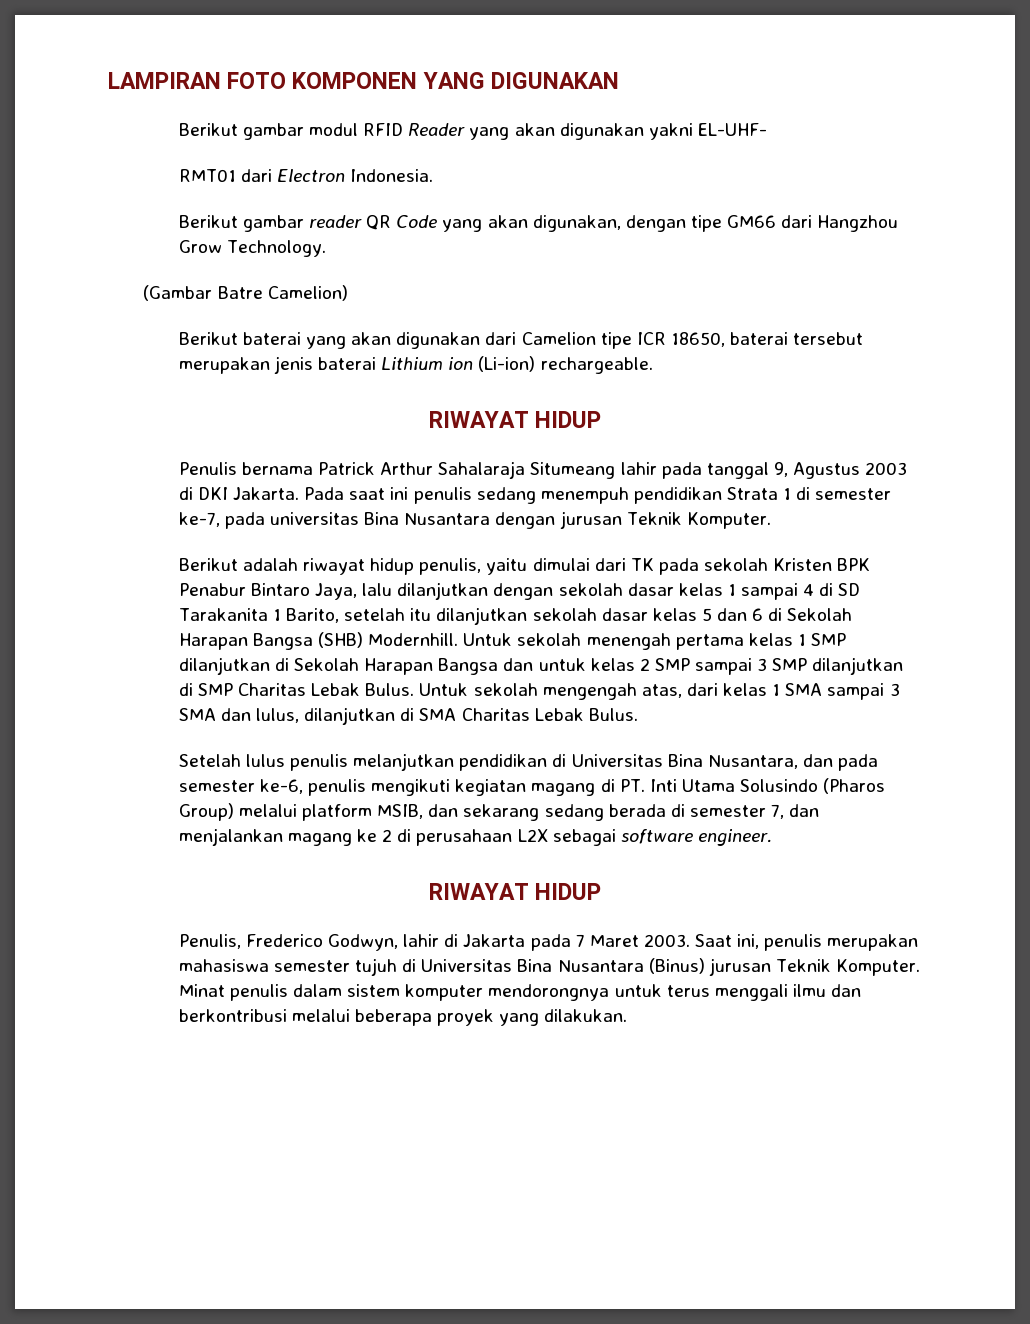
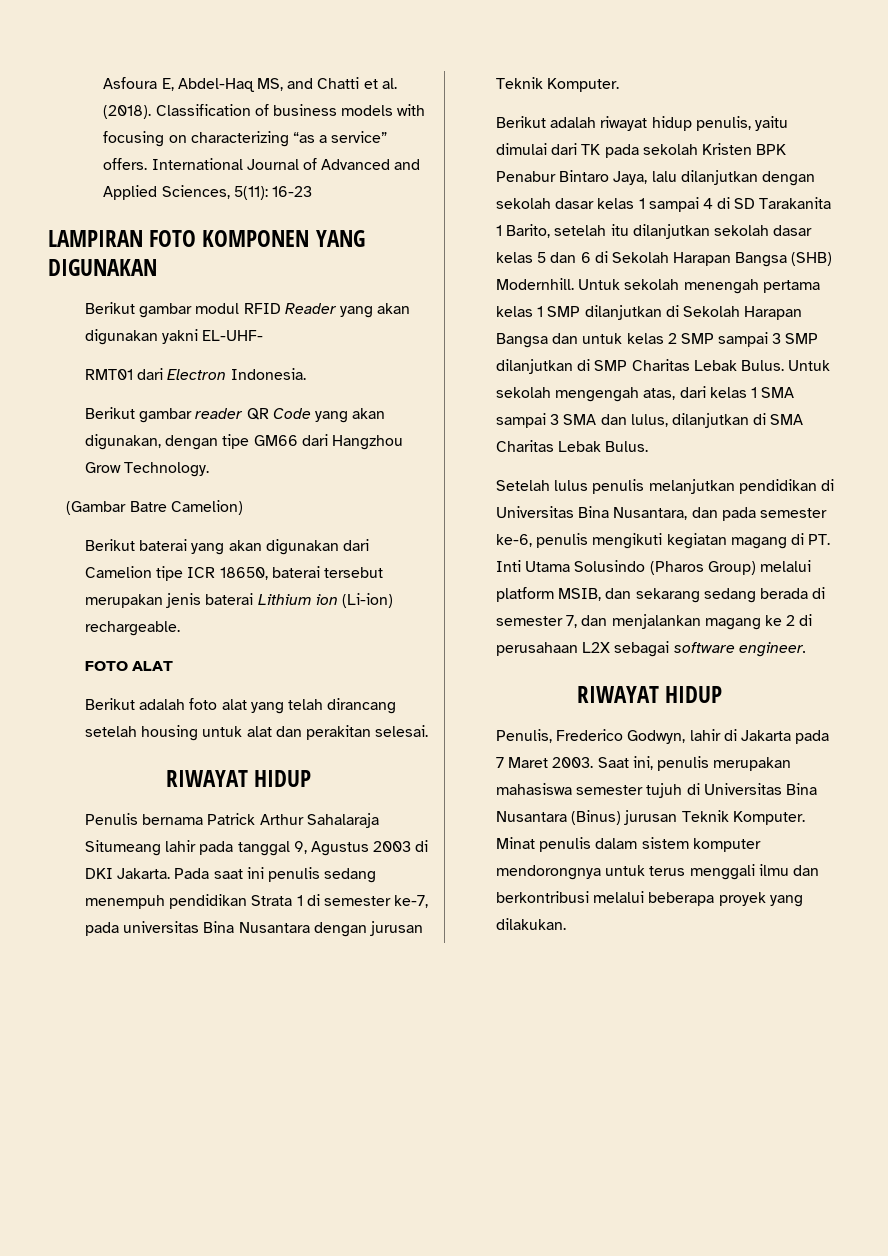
+ Asfoura E, Abdel-Haq MS, and Chatti et al. (2018). Classification of business models with focusing on characterizing “as a service” offers. International Journal of Advanced and Applied Sciences, 5(11): 16-23
+ FOTO ALAT
+ Berikut adalah foto alat yang telah dirancang setelah housing untuk alat dan perakitan selesai.

